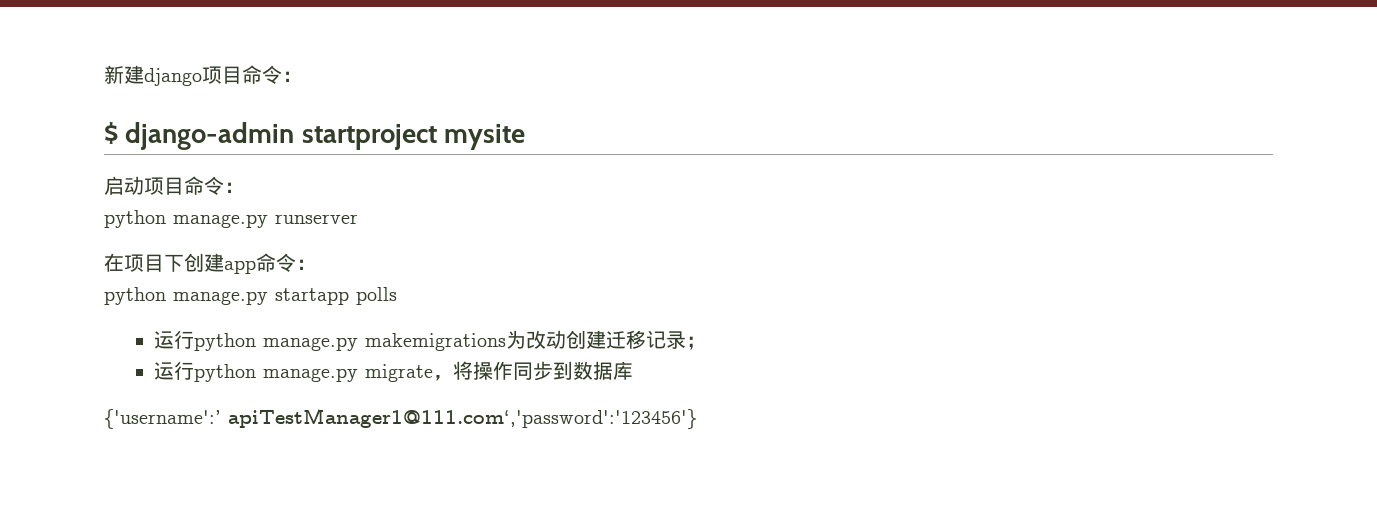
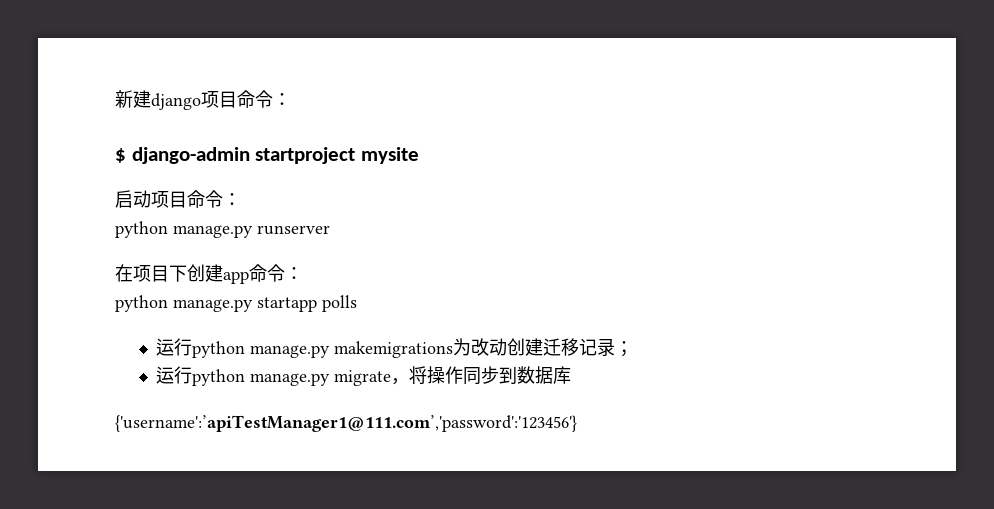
- {'username':’ apiTestManager1@111.com‘,'password':'123456'}
+ {'username':’apiTestManager1@111.com’,'password':'123456'}

